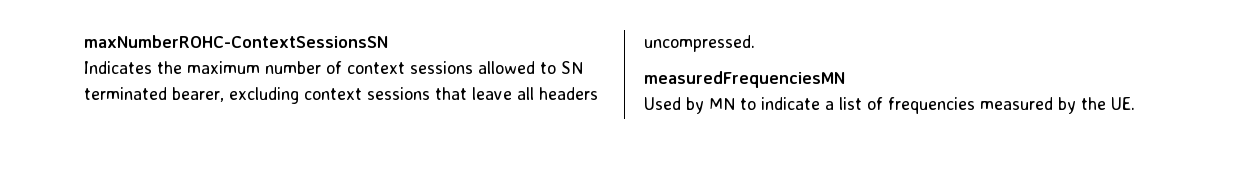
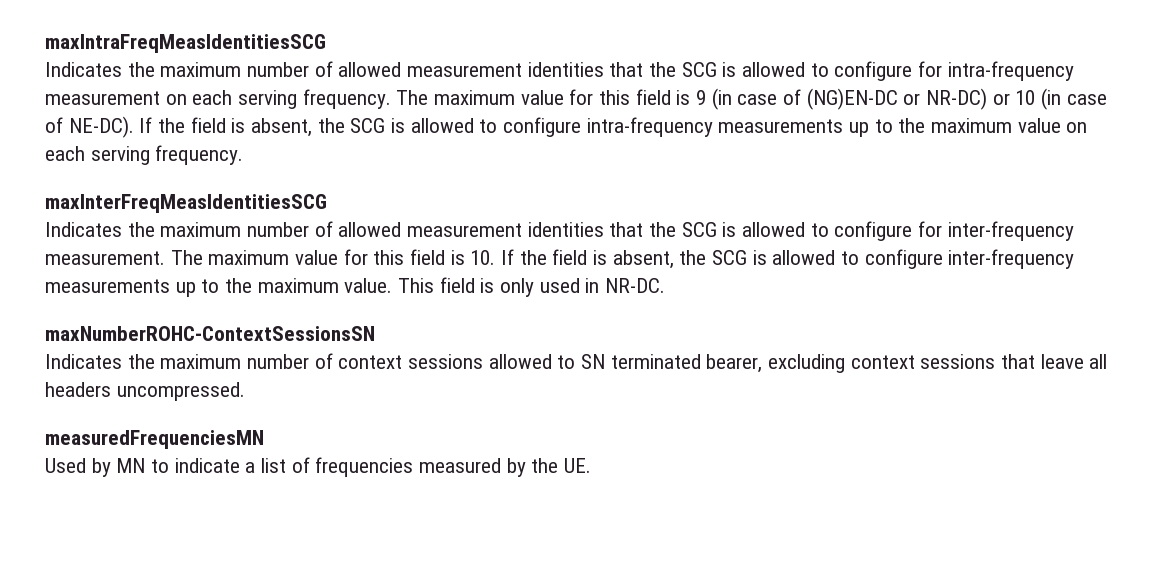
+ maxIntraFreqMeasIdentitiesSCG
+ Indicates the maximum number of allowed measurement identities that the SCG is allowed to configure for intra-frequency measurement on each serving frequency. The maximum value for this field is 9 (in case of (NG)EN-DC or NR-DC) or 10 (in case of NE-DC). If the field is absent, the SCG is allowed to configure intra-frequency measurements up to the maximum value on each serving frequency.
+ maxInterFreqMeasIdentitiesSCG
+ Indicates the maximum number of allowed measurement identities that the SCG is allowed to configure for inter-frequency measurement. The maximum value for this field is 10. If the field is absent, the SCG is allowed to configure inter-frequency measurements up to the maximum value. This field is only used in NR-DC.

